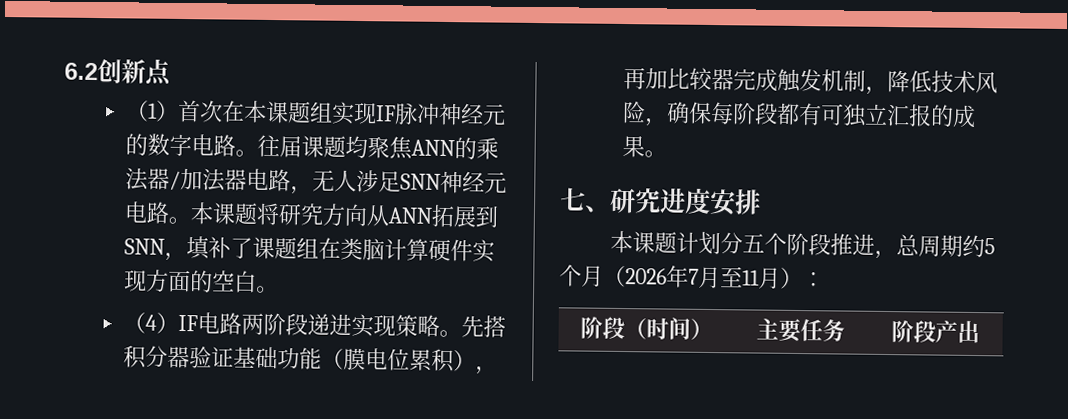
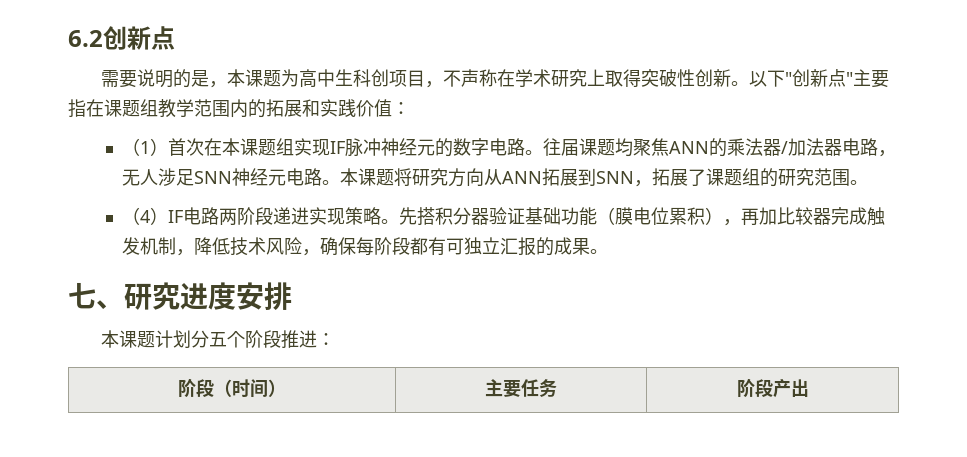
+ 需要说明的是，本课题为高中生科创项目，不声称在学术研究上取得突破性创新。以下"创新点"主要指在课题组教学范围内的拓展和实践价值：
- 本课题将研究方向从ANN拓展到SNN，填补了课题组在类脑计算硬件实现方面的空白。
+ 本课题将研究方向从ANN拓展到SNN，拓展了课题组的研究范围。
- 本课题计划分五个阶段推进，总周期约5个月（2026年7月至11月）：
+ 本课题计划分五个阶段推进：

